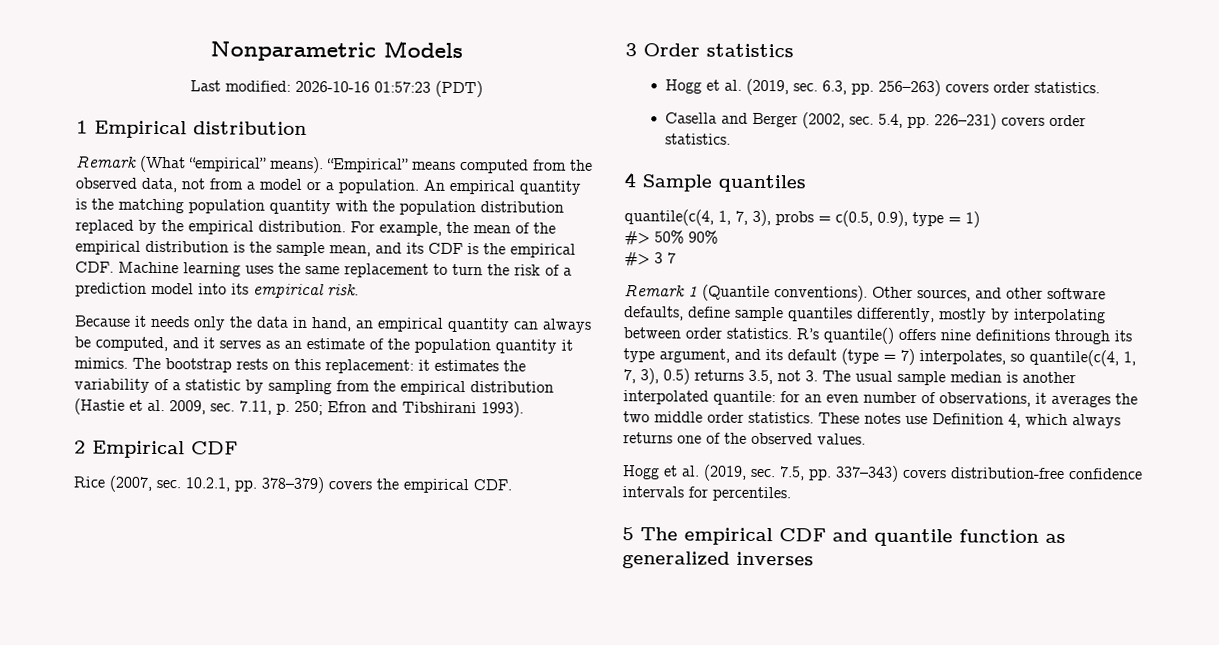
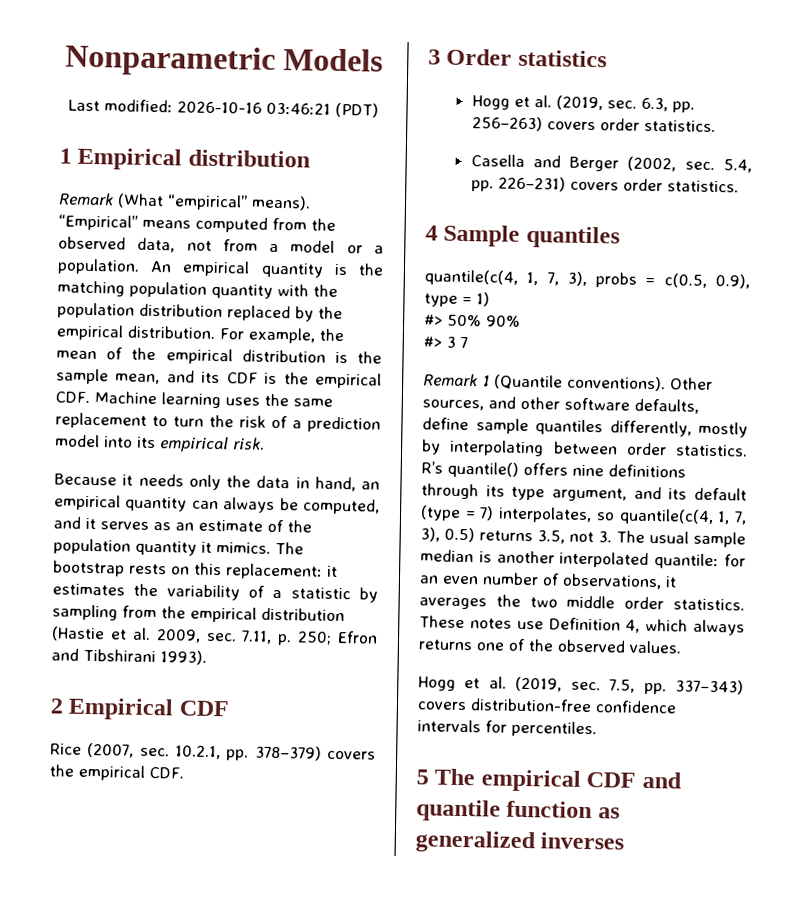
- Last modified: 2026-10-16 01:57:23 (PDT)
+ Last modified: 2026-10-16 03:46:21 (PDT)

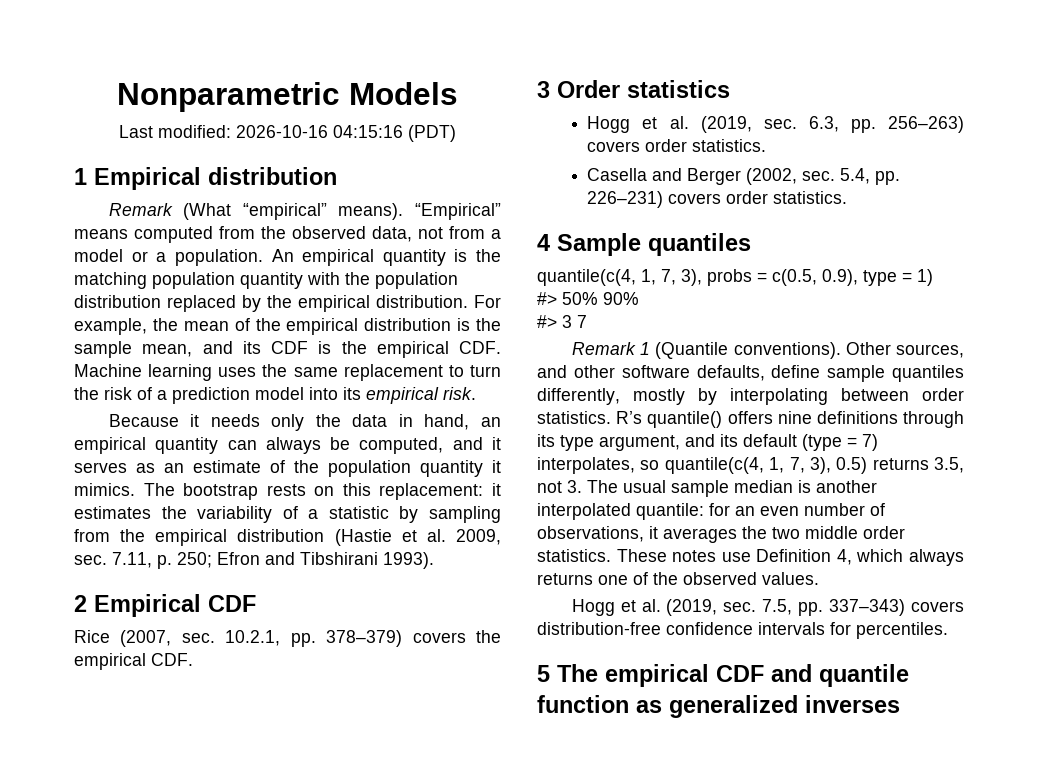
- Last modified: 2026-10-16 03:46:21 (PDT)
+ Last modified: 2026-10-16 04:15:16 (PDT)

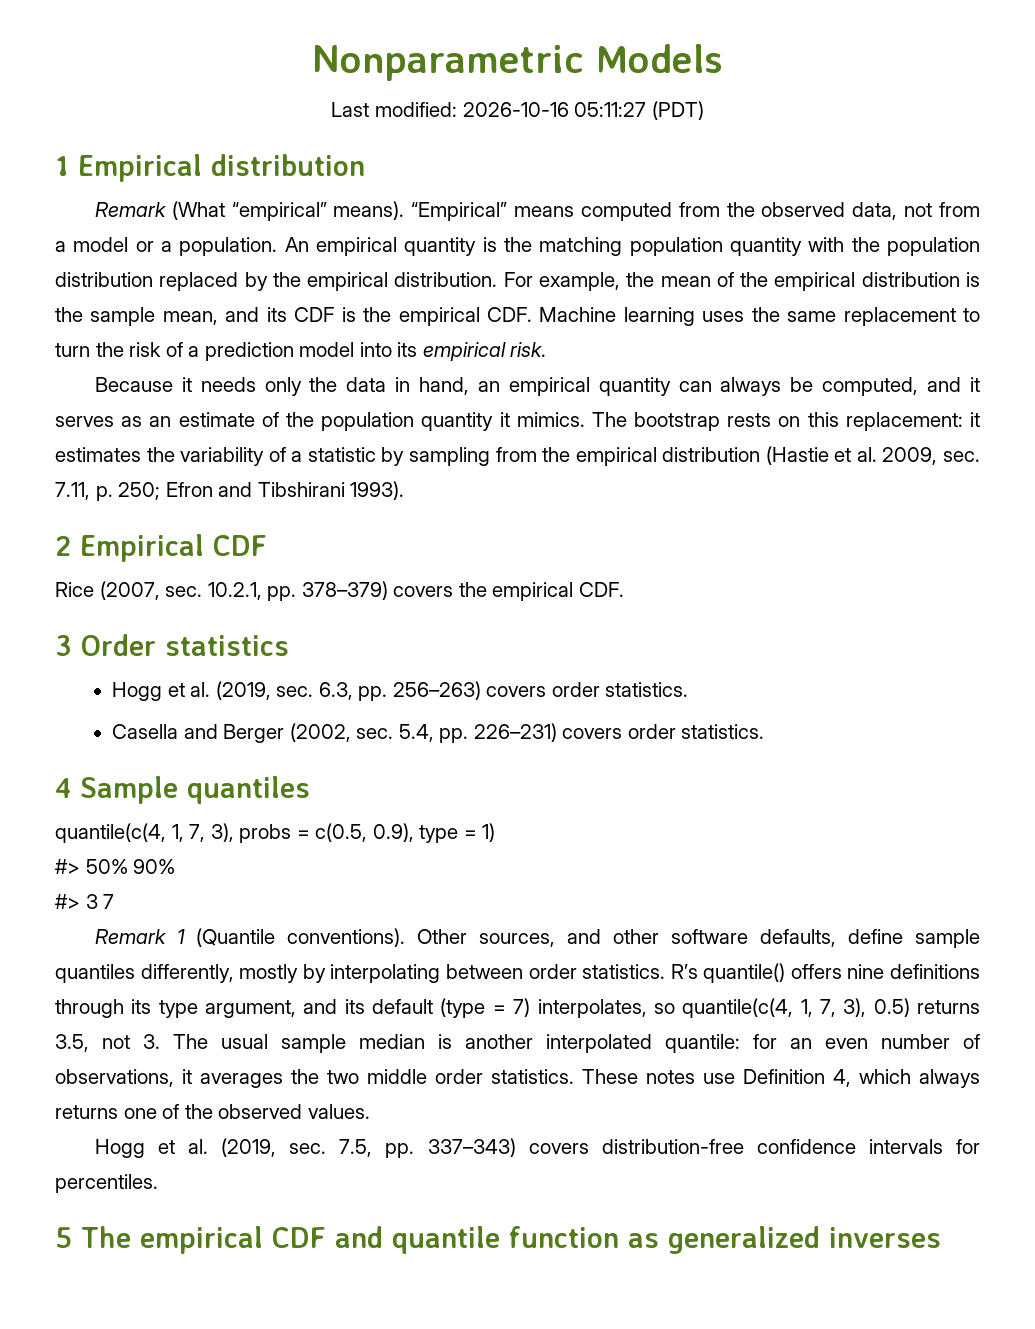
- Last modified: 2026-10-16 04:15:16 (PDT)
+ Last modified: 2026-10-16 05:11:27 (PDT)

